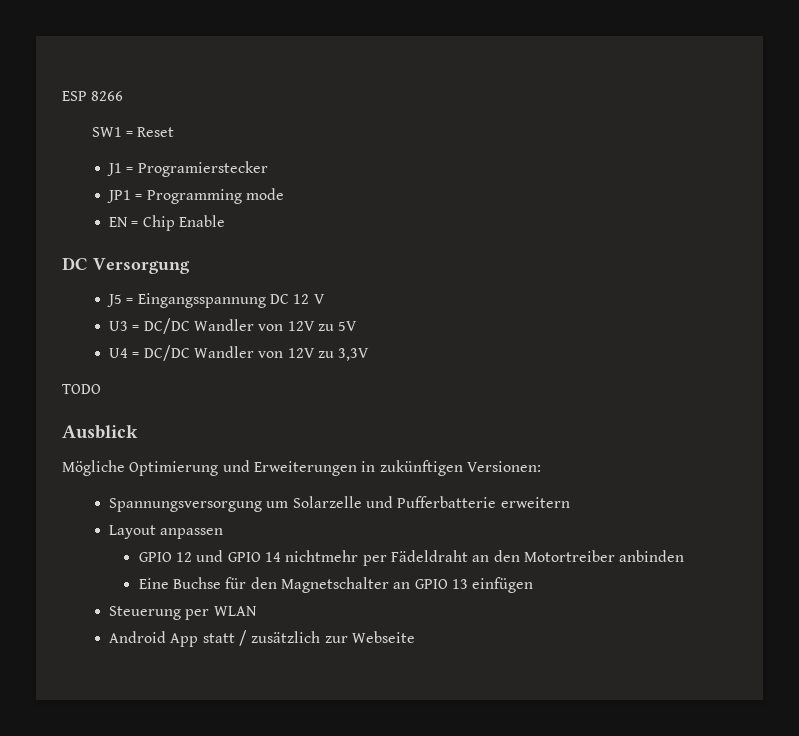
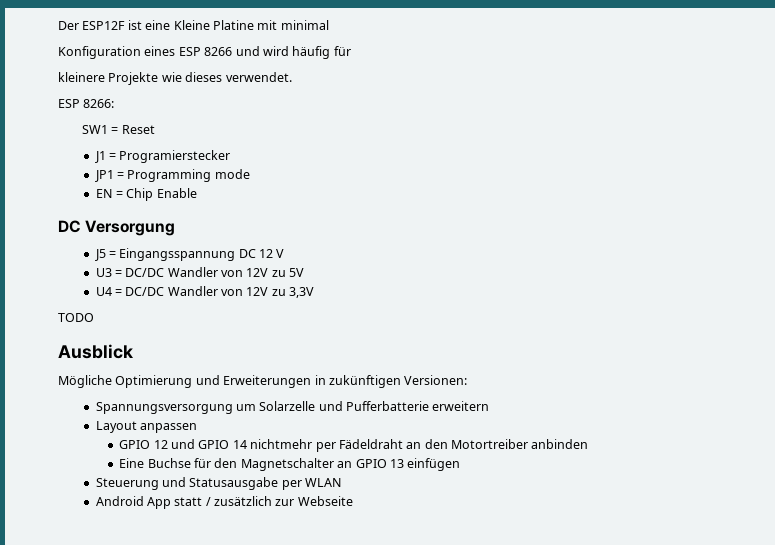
- ESP 8266
+ Der ESP12F ist eine Kleine Platine mit minimal
+ Konfiguration eines ESP 8266 und wird häufig für
+ kleinere Projekte wie dieses verwendet.
+ ESP 8266:
- Steuerung per WLAN
+ Steuerung und Statusausgabe per WLAN

